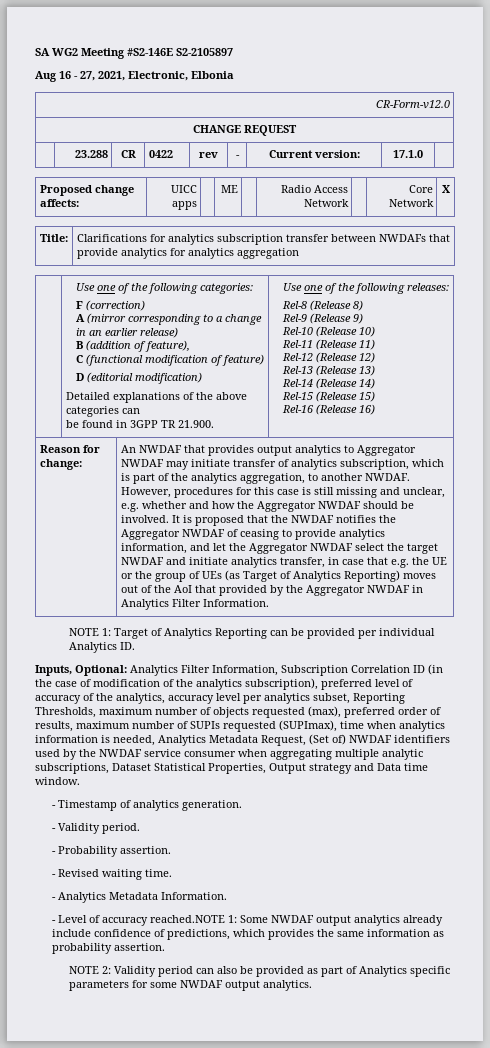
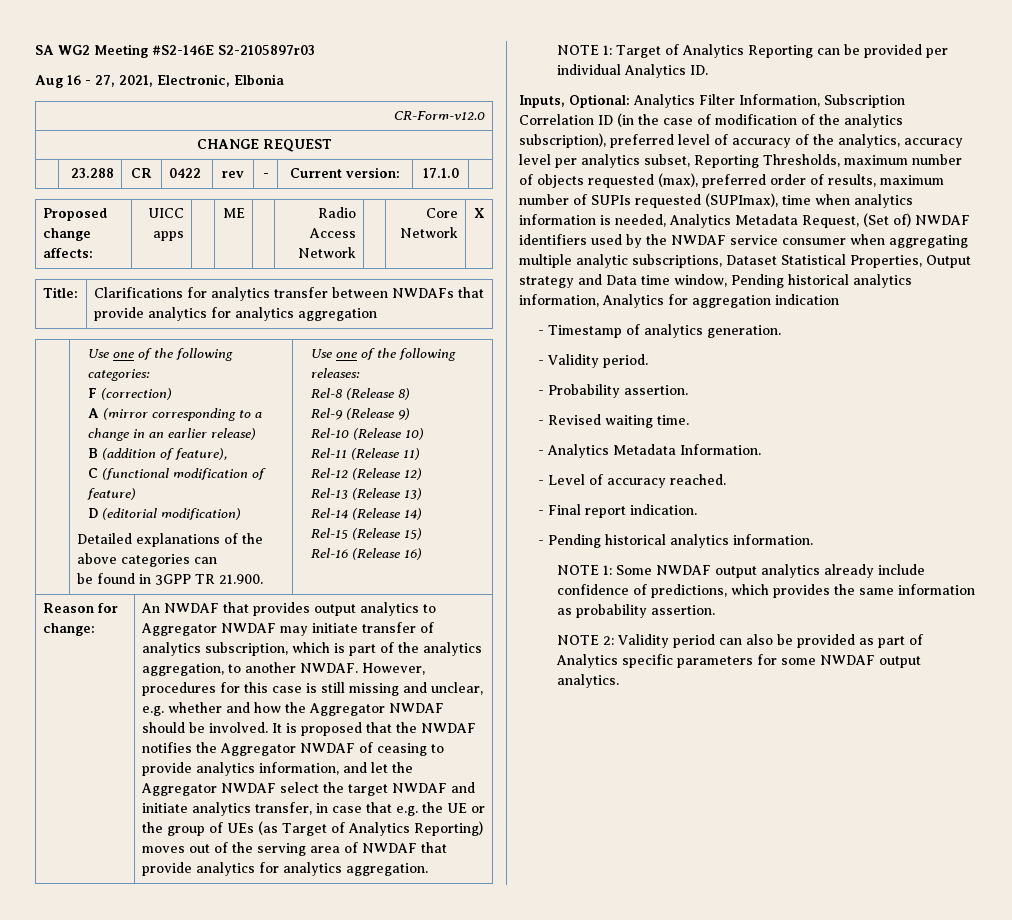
- SA WG2 Meeting #S2-146E S2-2105897
+ SA WG2 Meeting #S2-146E S2-2105897r03
- Title: | Clarifications for analytics subscription transfer between NWDAFs that provide analytics for analytics aggregation
+ Title: | Clarifications for analytics transfer between NWDAFs that provide analytics for analytics aggregation
- It is proposed that the NWDAF notifies the Aggregator NWDAF of ceasing to provide analytics information, and let the Aggregator NWDAF select the target NWDAF and initiate analytics transfer, in case that e.g. the UE or the group of UEs (as Target of Analytics Reporting) moves out of the AoI that provided by the Aggregator NWDAF in Analytics Filter Information.
+ It is proposed that the NWDAF notifies the Aggregator NWDAF of ceasing to provide analytics information, and let the Aggregator NWDAF select the target NWDAF and initiate analytics transfer, in case that e.g. the UE or the group of UEs (as Target of Analytics Reporting) moves out of the serving area of NWDAF that provide analytics for analytics aggregation.
- Analytics Filter Information, Subscription Correlation ID (in the case of modification of the analytics subscription), preferred level of accuracy of the analytics, accuracy level per analytics subset, Reporting Thresholds, maximum number of objects requested (max), preferred order of results, maximum number of SUPIs requested (SUPImax), time when analytics information is needed, Analytics Metadata Request, (Set of) NWDAF identifiers used by the NWDAF service consumer when aggregating multiple analytic subscriptions, Dataset Statistical Properties, Output strategy and Data time window.
+ Analytics Filter Information, Subscription Correlation ID (in the case of modification of the analytics subscription), preferred level of accuracy of the analytics, accuracy level per analytics subset, Reporting Thresholds, maximum number of objects requested (max), preferred order of results, maximum number of SUPIs requested (SUPImax), time when analytics information is needed, Analytics Metadata Request, (Set of) NWDAF identifiers used by the NWDAF service consumer when aggregating multiple analytic subscriptions, Dataset Statistical Properties, Output strategy and Data time window, Pending historical analytics information, Analytics for aggregation indication
- - Level of accuracy reached.NOTE 1: Some NWDAF output analytics already include confidence of predictions, which provides the same information as probability assertion.
+ - Level of accuracy reached.
+ - Final report indication.
+ - Pending historical analytics information.
+ NOTE 1: Some NWDAF output analytics already include confidence of predictions, which provides the same information as probability assertion.

